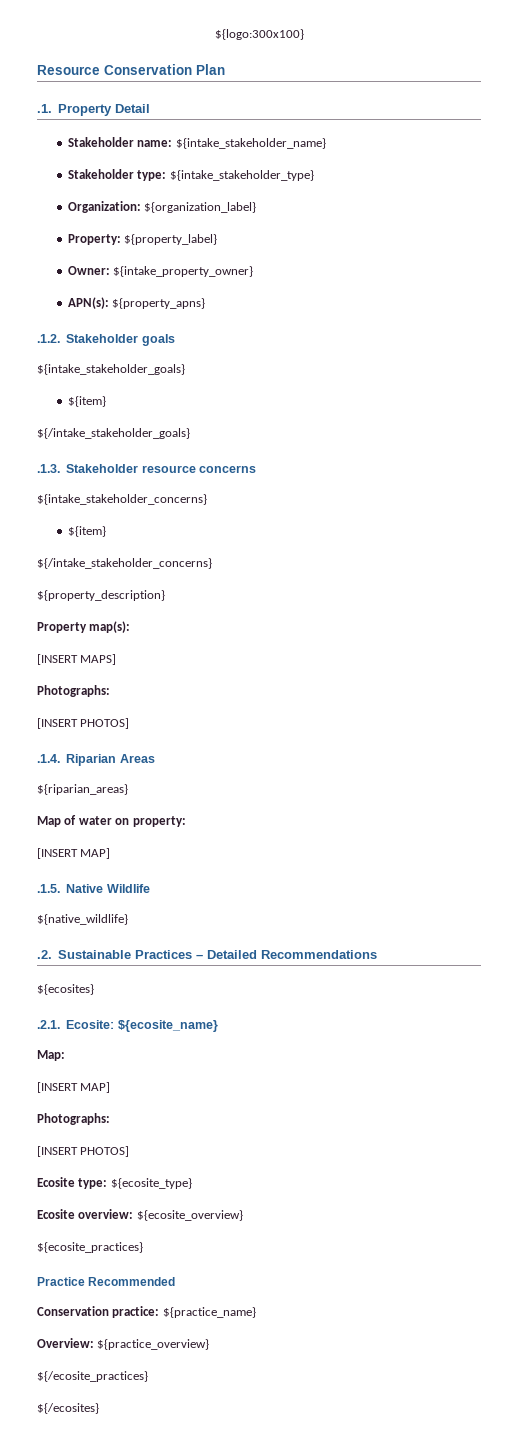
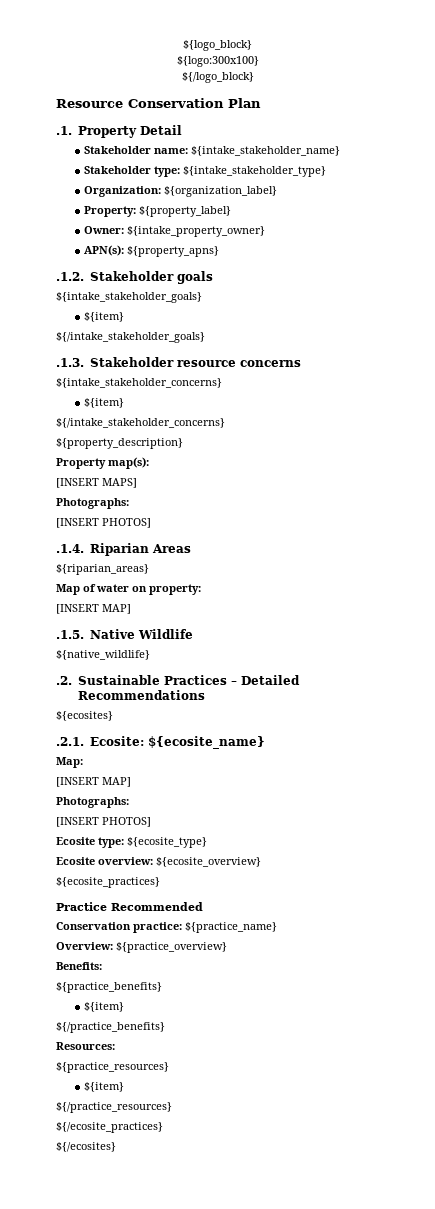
+ ${logo_block}
+ ${/logo_block}
+ Benefits:
+ ${practice_benefits}
+ ${item}
+ ${/practice_benefits}
+ Resources:
+ ${practice_resources}
+ ${item}
+ ${/practice_resources}

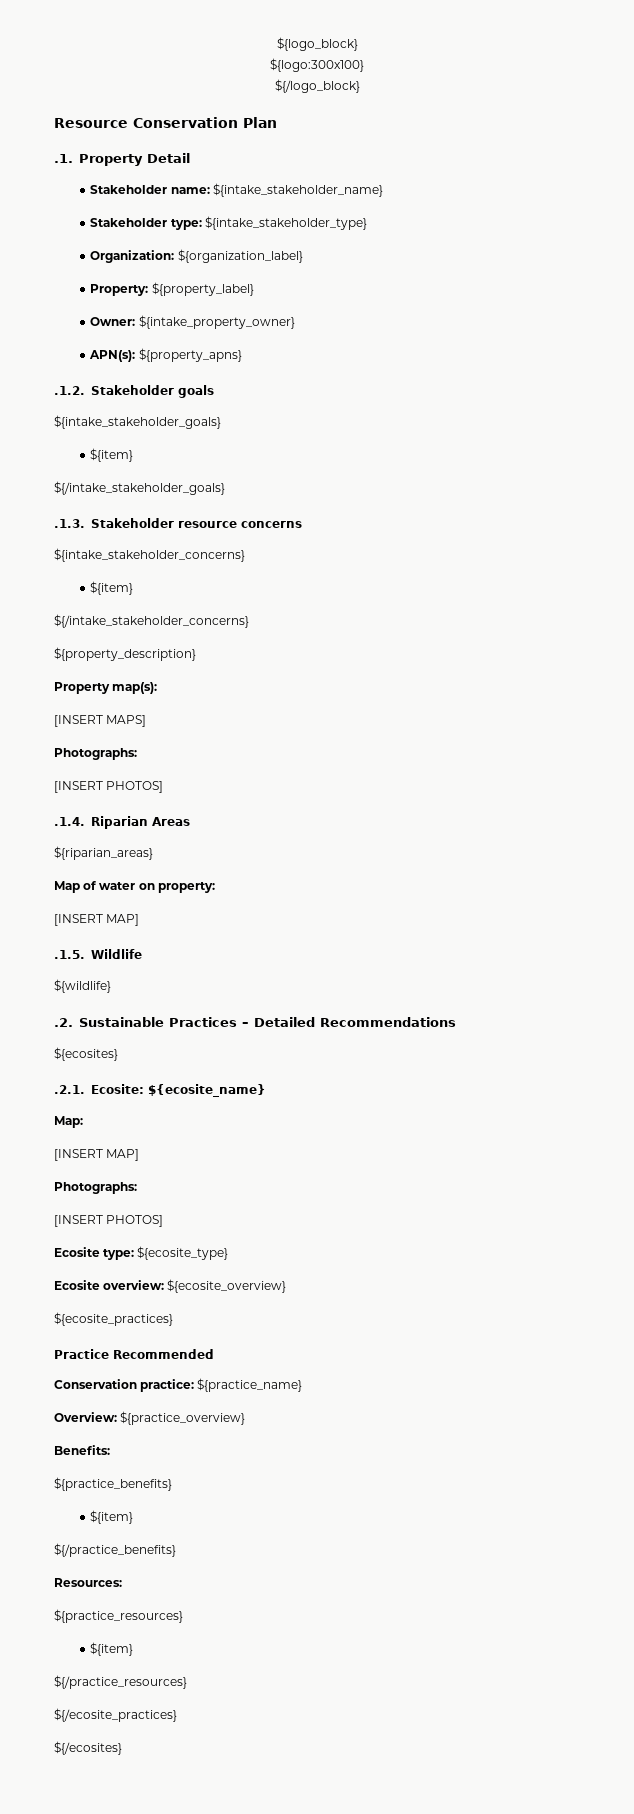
- .1.5. Native Wildlife
+ .1.5. Wildlife
- ${native_wildlife}
+ ${wildlife}

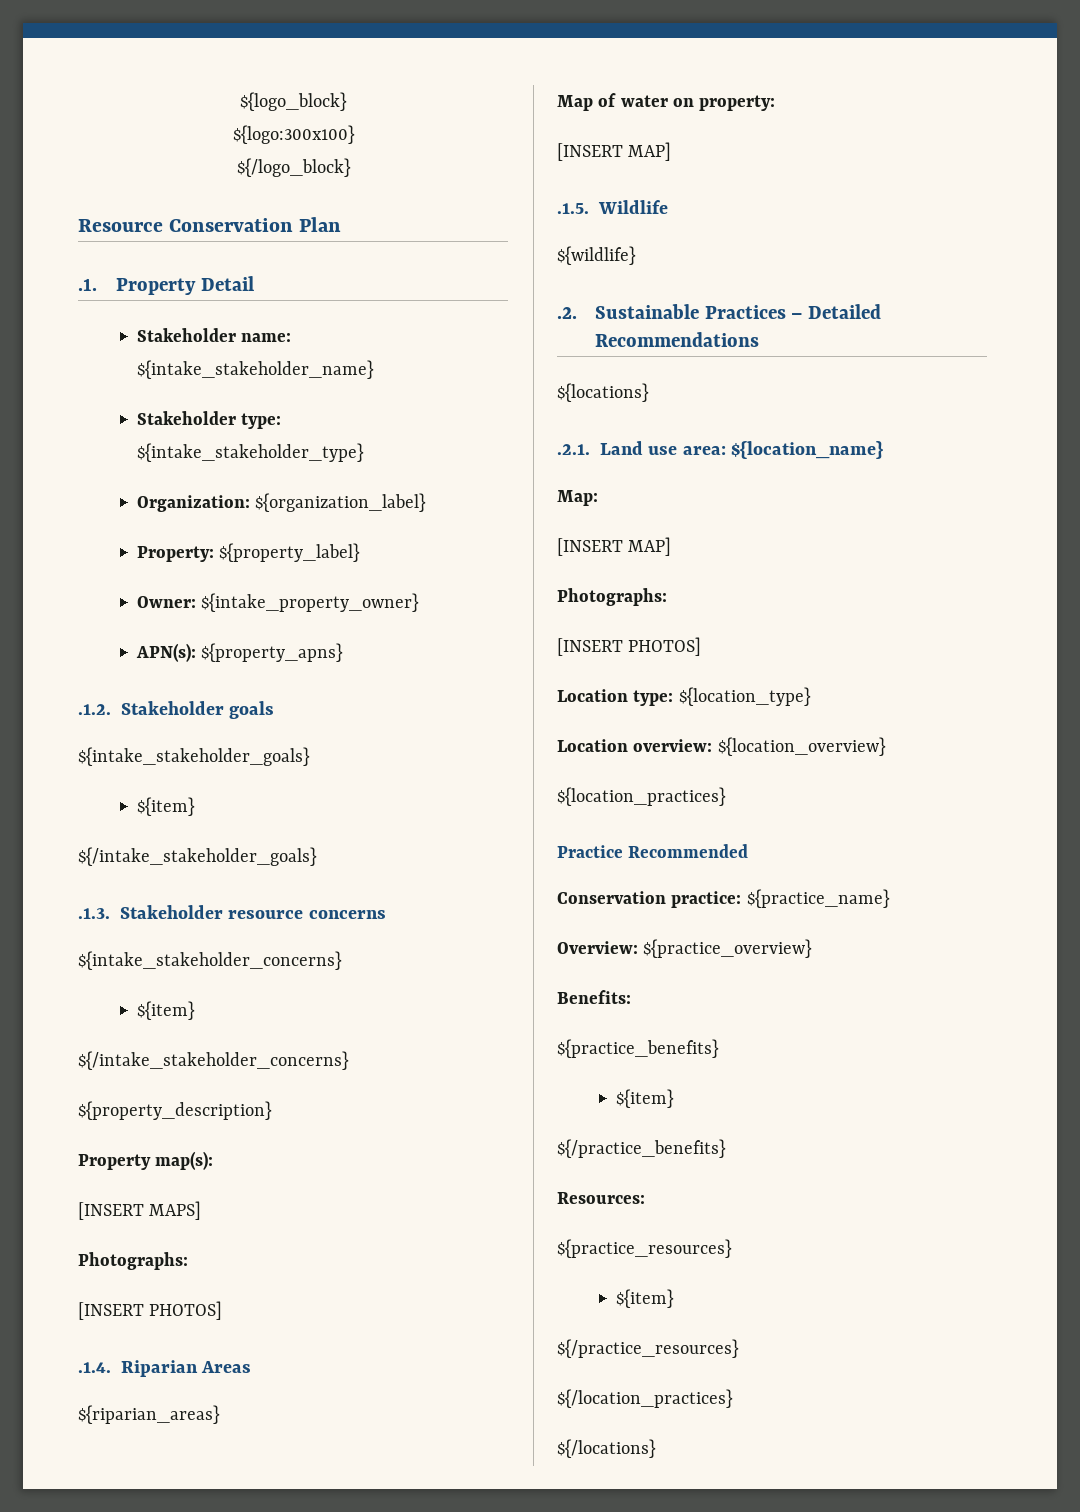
- ${ecosites}
+ ${locations}
- .2.1. Ecosite: ${ecosite_name}
+ .2.1. Land use area: ${location_name}
- Ecosite type: ${ecosite_type}
- Ecosite overview: ${ecosite_overview}
- ${ecosite_practices}
+ Location type: ${location_type}
+ Location overview: ${location_overview}
+ ${location_practices}
- ${/ecosite_practices}
- ${/ecosites}
+ ${/location_practices}
+ ${/locations}

